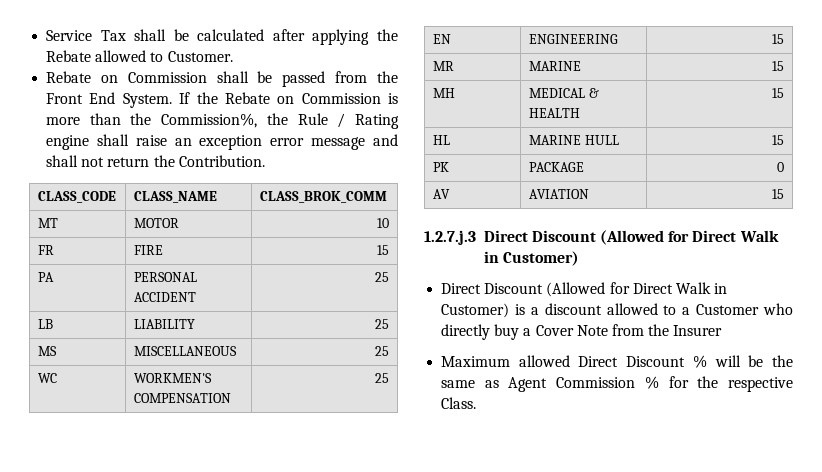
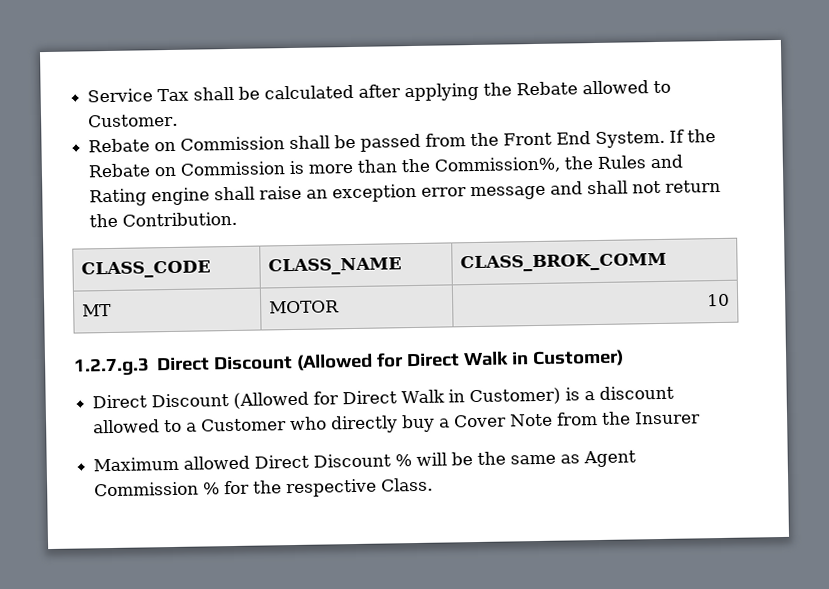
- If the Rebate on Commission is more than the Commission%, the Rule / Rating engine shall raise an exception error message and shall not return the Contribution.
+ If the Rebate on Commission is more than the Commission%, the Rules and Rating engine shall raise an exception error message and shall not return the Contribution.
- FR | FIRE | 15
- PA | PERSONAL ACCIDENT | 25
- LB | LIABILITY | 25
- MS | MISCELLANEOUS | 25
- WC | WORKMEN'S COMPENSATION | 25
- EN | ENGINEERING | 15
- MR | MARINE | 15
- MH | MEDICAL & HEALTH | 15
- HL | MARINE HULL | 15
- PK | PACKAGE | 0
- AV | AVIATION | 15
- 1.2.7.j.3 Direct Discount (Allowed for Direct Walk in Customer)
+ 1.2.7.g.3 Direct Discount (Allowed for Direct Walk in Customer)

